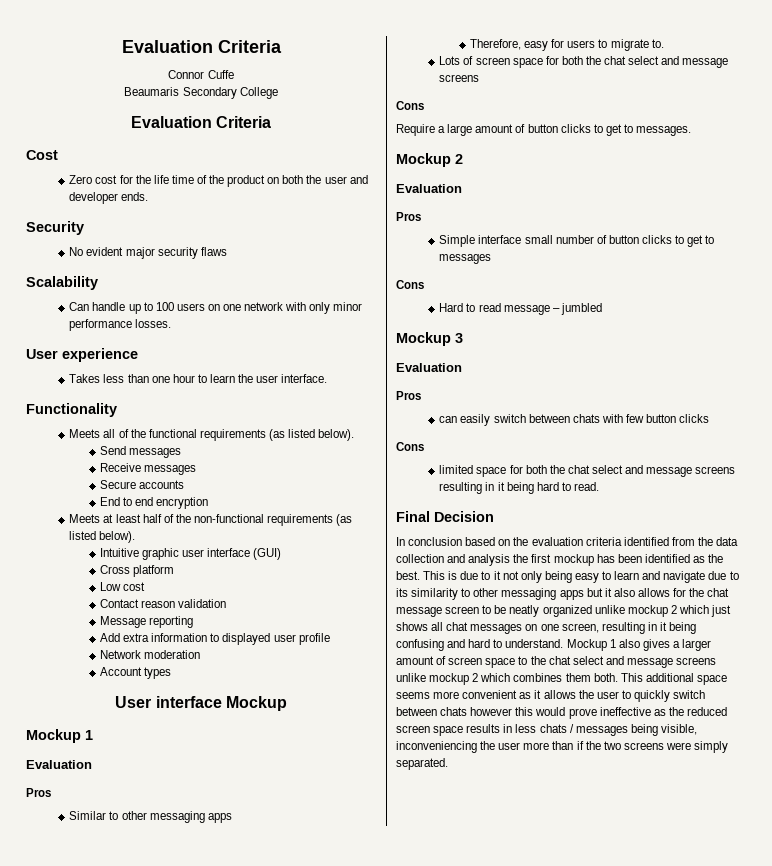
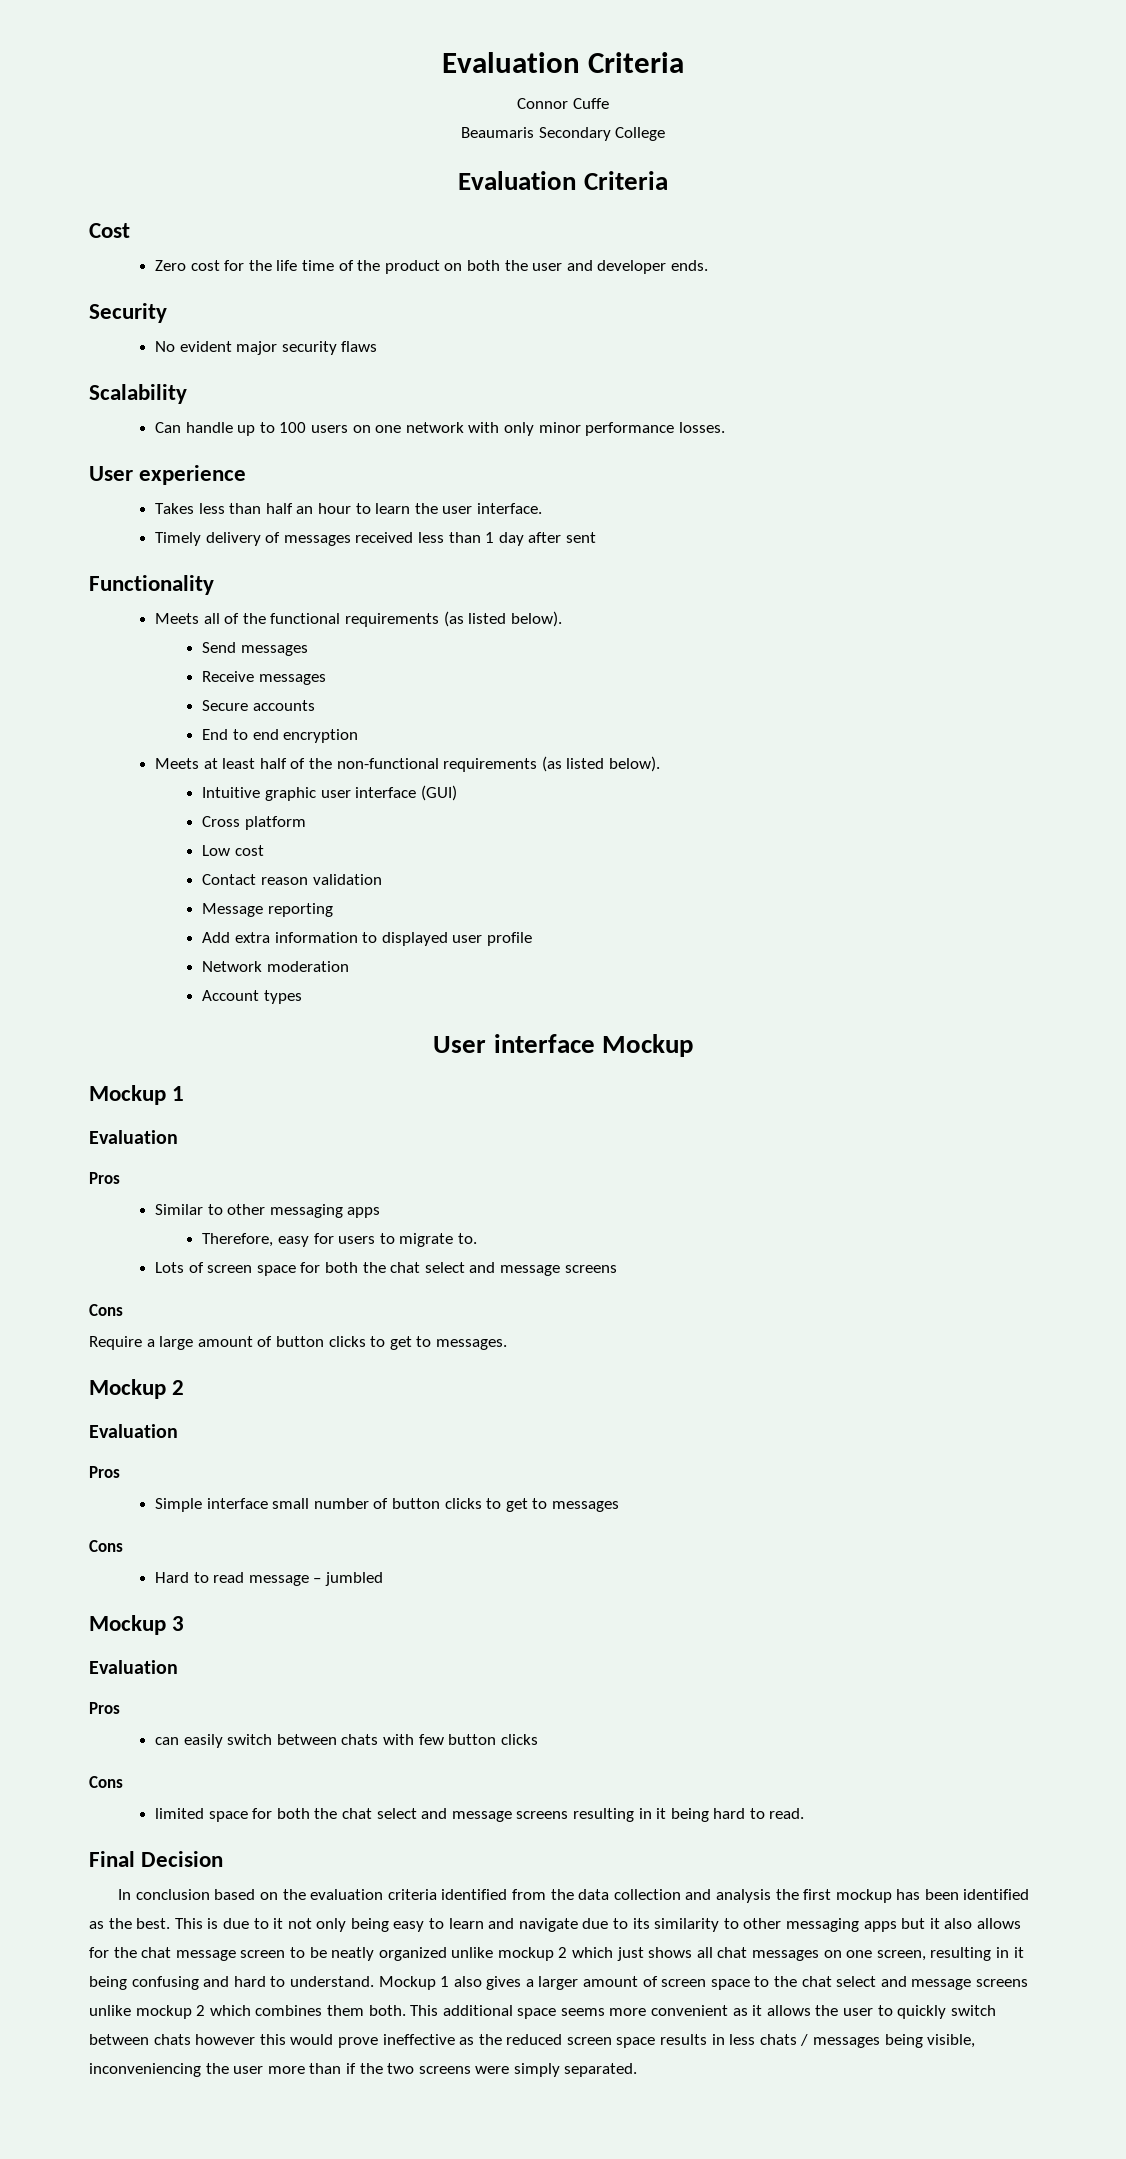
- Takes less than one hour to learn the user interface.
+ Takes less than half an hour to learn the user interface.
+ Timely delivery of messages received less than 1 day after sent

